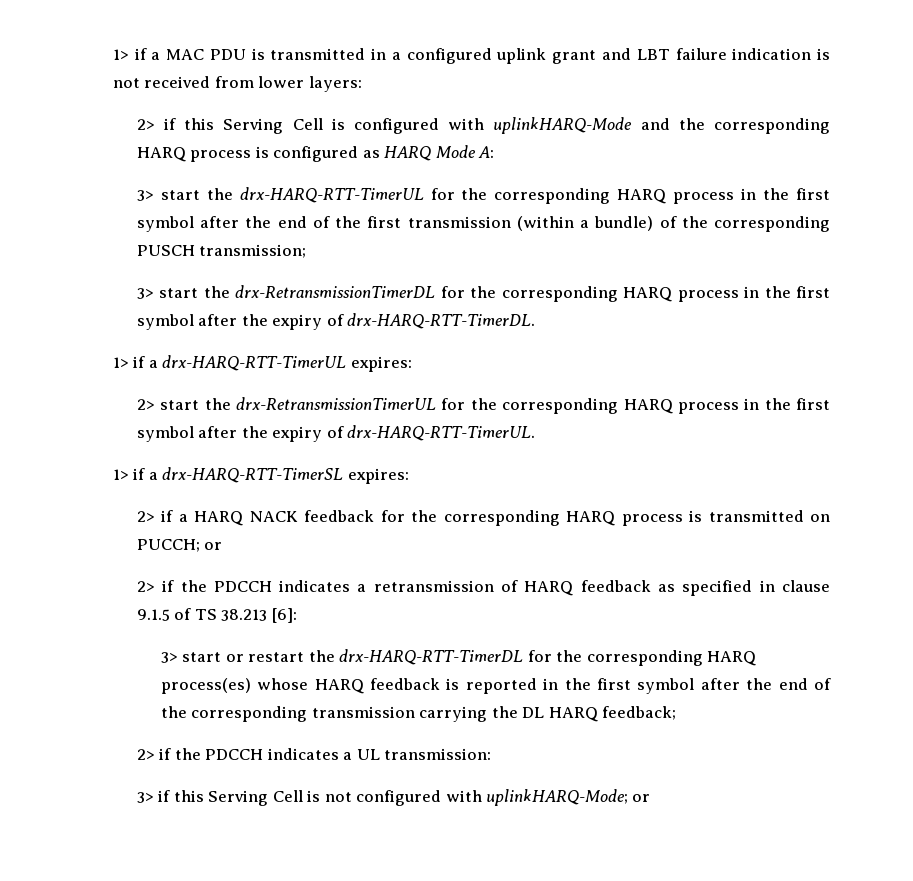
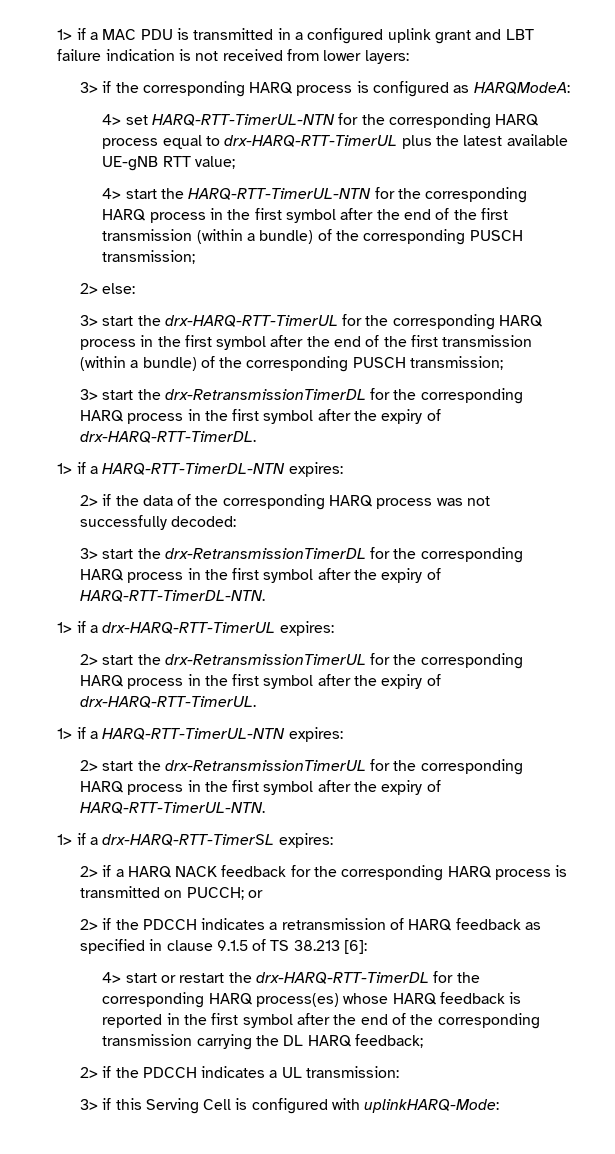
- 2> if this Serving Cell is configured with uplinkHARQ-Mode and the corresponding HARQ process is configured as HARQ Mode A:
+ 3> if the corresponding HARQ process is configured as HARQModeA:
+ 4> set HARQ-RTT-TimerUL-NTN for the corresponding HARQ process equal to drx-HARQ-RTT-TimerUL plus the latest available UE-gNB RTT value;
+ 4> start the HARQ-RTT-TimerUL-NTN for the corresponding HARQ process in the first symbol after the end of the first transmission (within a bundle) of the corresponding PUSCH transmission;
+ 2> else:
+ 1> if a HARQ-RTT-TimerDL-NTN expires:
+ 2> if the data of the corresponding HARQ process was not successfully decoded:
+ 3> start the drx-RetransmissionTimerDL for the corresponding HARQ process in the first symbol after the expiry of HARQ-RTT-TimerDL-NTN.
+ 1> if a HARQ-RTT-TimerUL-NTN expires:
+ 2> start the drx-RetransmissionTimerUL for the corresponding HARQ process in the first symbol after the expiry of HARQ-RTT-TimerUL-NTN.
- 3> start or restart the drx-HARQ-RTT-TimerDL for the corresponding HARQ process(es) whose HARQ feedback is reported in the first symbol after the end of the corresponding transmission carrying the DL HARQ feedback;
+ 4> start or restart the drx-HARQ-RTT-TimerDL for the corresponding HARQ process(es) whose HARQ feedback is reported in the first symbol after the end of the corresponding transmission carrying the DL HARQ feedback;
- 3> if this Serving Cell is not configured with uplinkHARQ-Mode; or
+ 3> if this Serving Cell is configured with uplinkHARQ-Mode:

